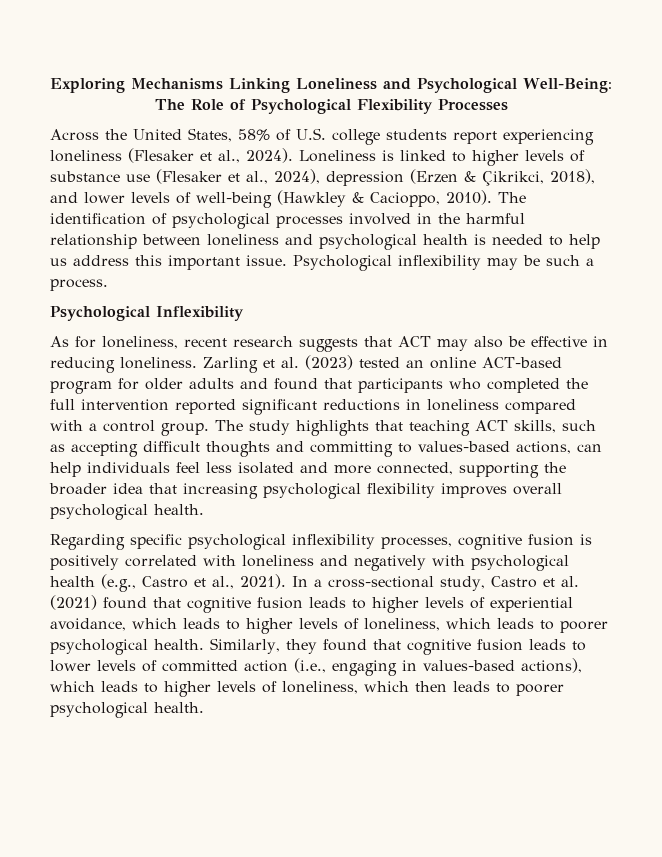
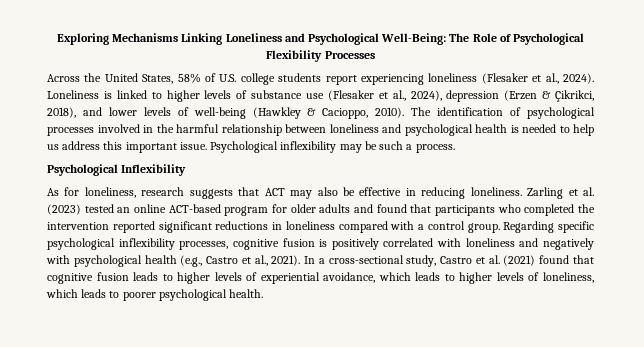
- As for loneliness, recent research suggests that ACT may also be effective in reducing loneliness.
+ As for loneliness, research suggests that ACT may also be effective in reducing loneliness.
- Zarling et al. (2023) tested an online ACT-based program for older adults and found that participants who completed the full intervention reported significant reductions in loneliness compared with a control group. The study highlights that teaching ACT skills, such as accepting difficult thoughts and committing to values-based actions, can help individuals feel less isolated and more connected, supporting the broader idea that increasing psychological flexibility improves overall psychological health.
- Regarding specific psychological inflexibility processes, cognitive fusion is positively correlated with loneliness and negatively with psychological health (e.g., Castro et al., 2021).
+ Zarling et al. (2023) tested an online ACT-based program for older adults and found that participants who completed the intervention reported significant reductions in loneliness compared with a control group. Regarding specific psychological inflexibility processes, cognitive fusion is positively correlated with loneliness and negatively with psychological health (e.g., Castro et al., 2021).
- Similarly, they found that cognitive fusion leads to lower levels of committed action (i.e., engaging in values-based actions), which leads to higher levels of loneliness, which then leads to poorer psychological health.

